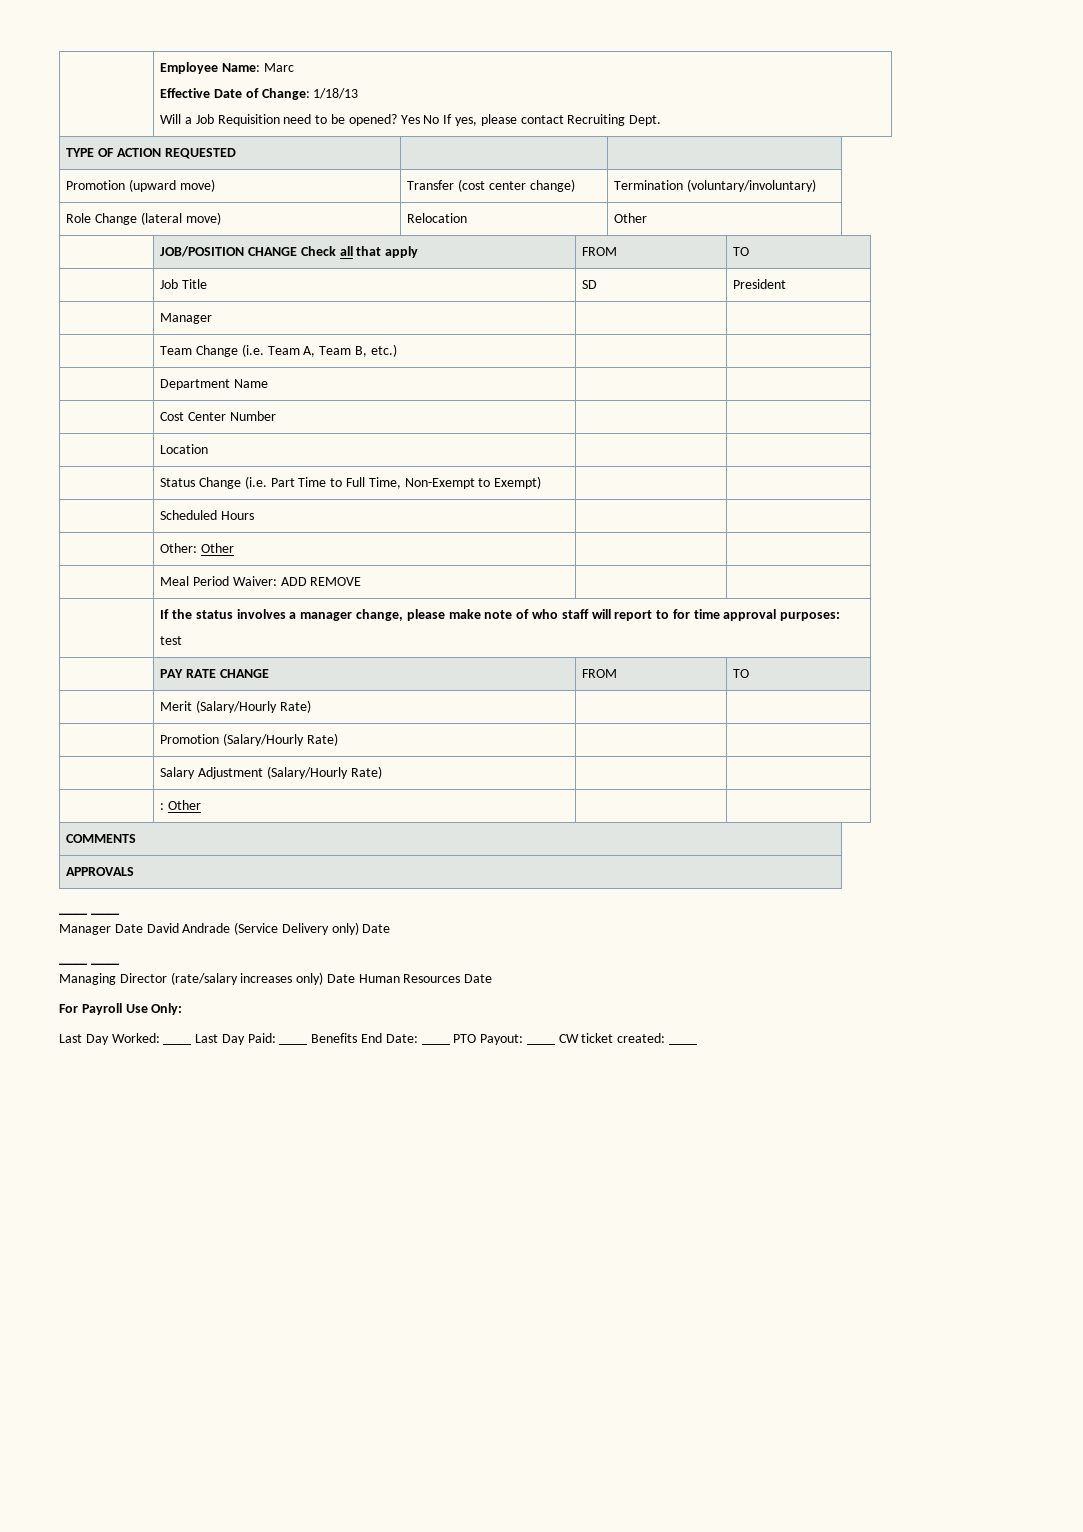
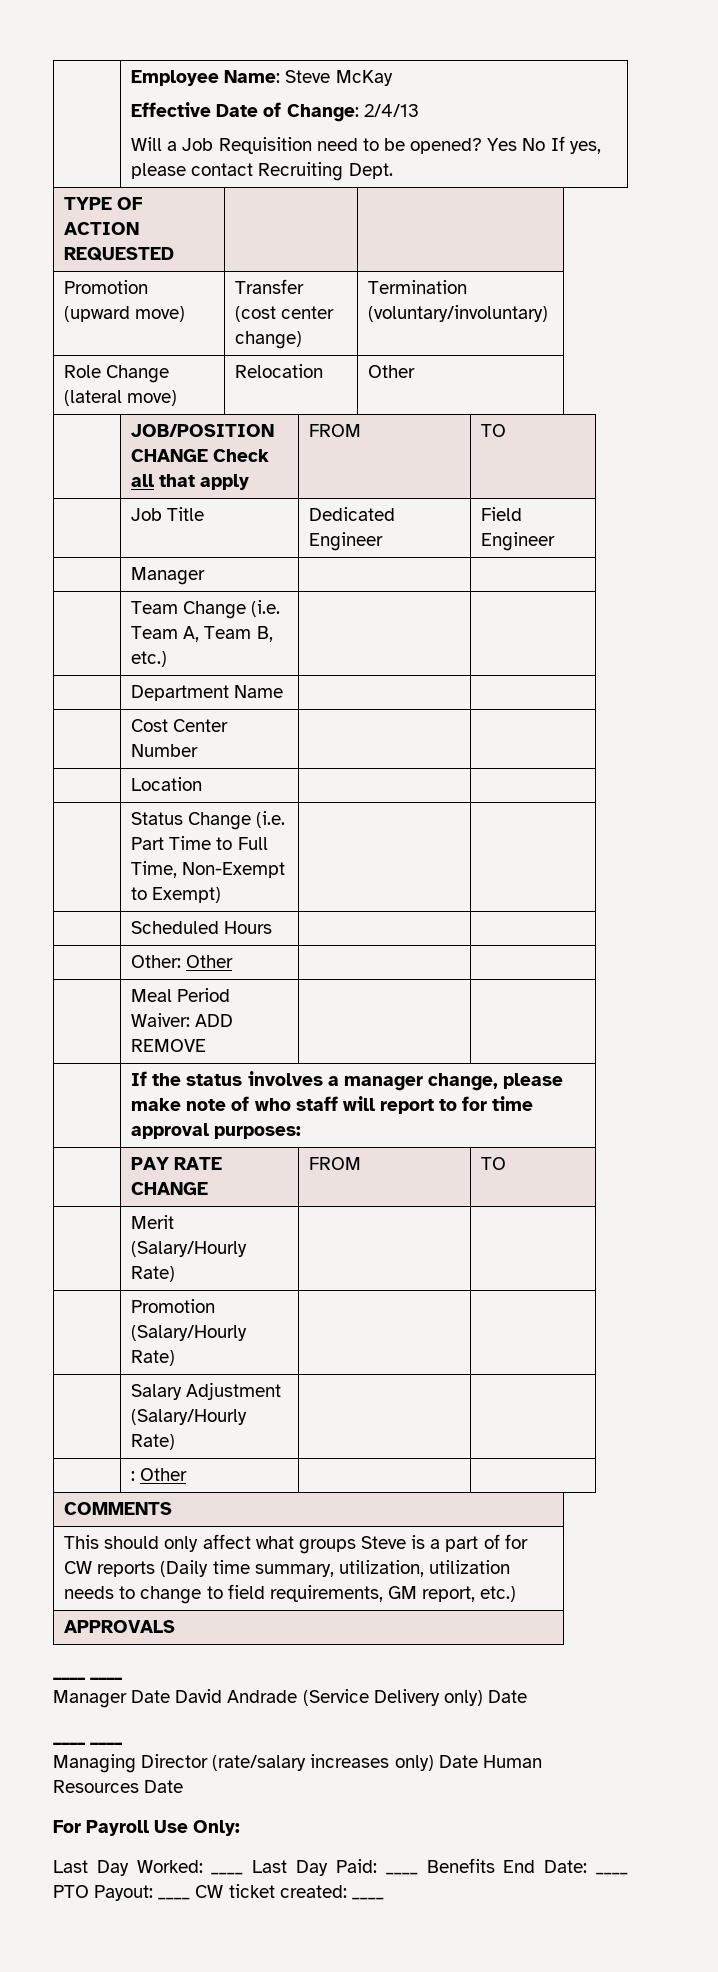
- | Employee Name: Marc
- Effective Date of Change: 1/18/13
+ | Employee Name: Steve McKay
+ Effective Date of Change: 2/4/13
- | Job Title | SD | President
+ | Job Title | Dedicated Engineer | Field Engineer
  | If the status involves a manager change, please make note of who staff will report to for time approval purposes:
- test
+ This should only affect what groups Steve is a part of for CW reports (Daily time summary, utilization, utilization needs to change to field requirements, GM report, etc.)

